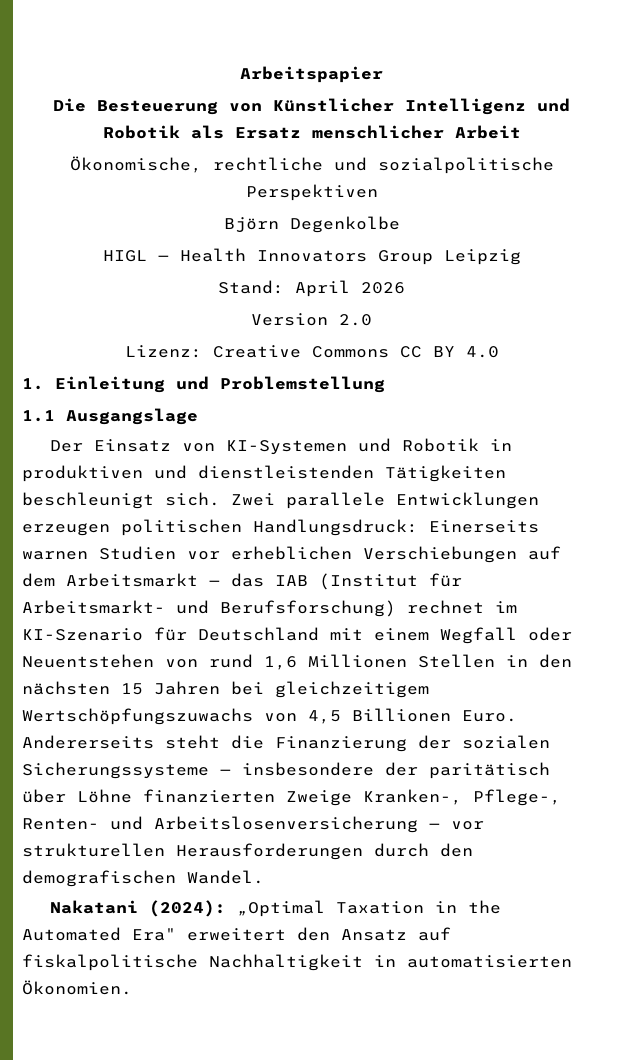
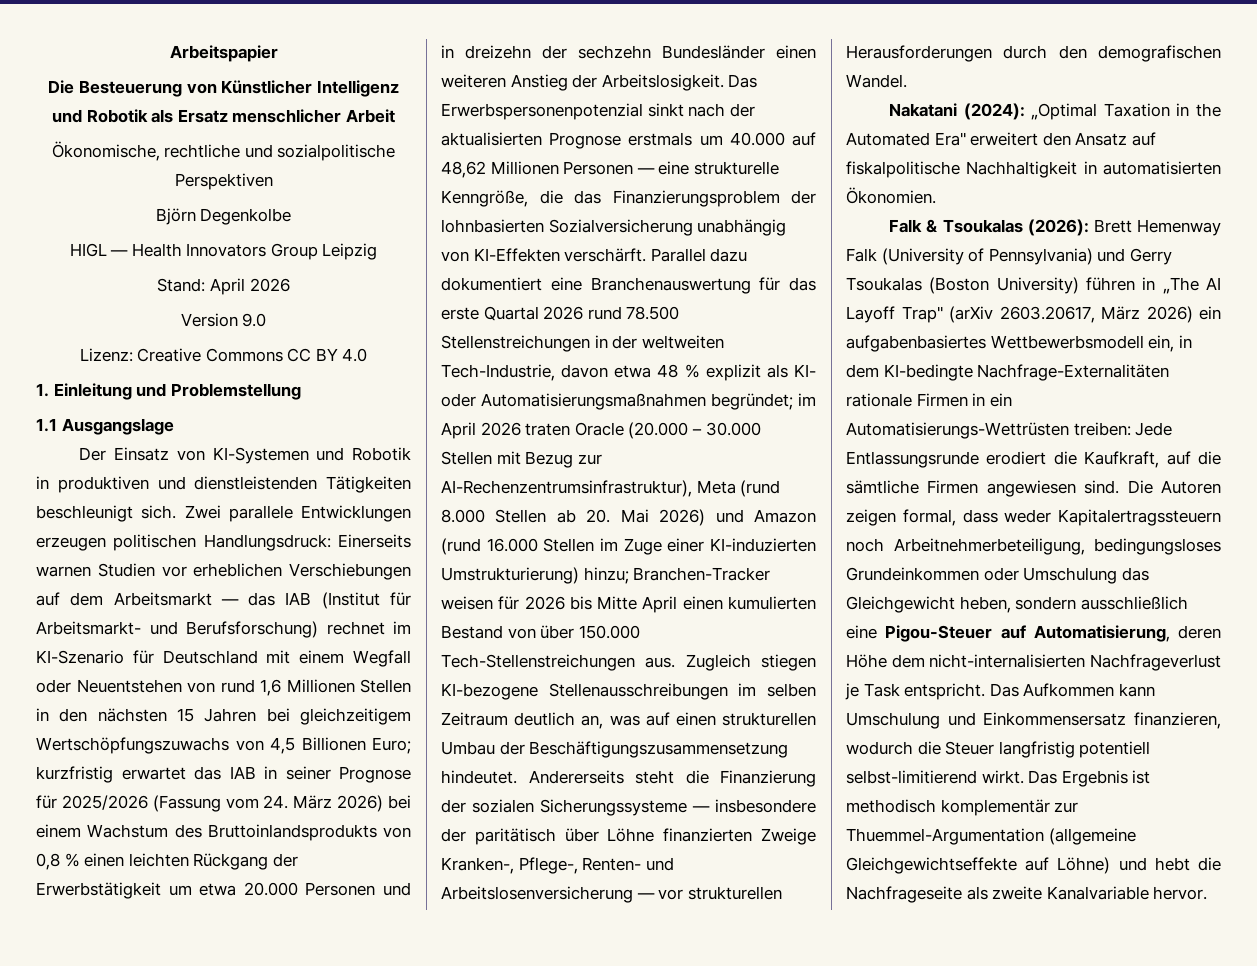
- Version 2.0
+ Version 9.0
- Zwei parallele Entwicklungen erzeugen politischen Handlungsdruck: Einerseits warnen Studien vor erheblichen Verschiebungen auf dem Arbeitsmarkt — das IAB (Institut für Arbeitsmarkt- und Berufsforschung) rechnet im KI-Szenario für Deutschland mit einem Wegfall oder Neuentstehen von rund 1,6 Millionen Stellen in den nächsten 15 Jahren bei gleichzeitigem Wertschöpfungszuwachs von 4,5 Billionen Euro.
+ Zwei parallele Entwicklungen erzeugen politischen Handlungsdruck: Einerseits warnen Studien vor erheblichen Verschiebungen auf dem Arbeitsmarkt — das IAB (Institut für Arbeitsmarkt- und Berufsforschung) rechnet im KI-Szenario für Deutschland mit einem Wegfall oder Neuentstehen von rund 1,6 Millionen Stellen in den nächsten 15 Jahren bei gleichzeitigem Wertschöpfungszuwachs von 4,5 Billionen Euro; kurzfristig erwartet das IAB in seiner Prognose für 2025/2026 (Fassung vom 24. März 2026) bei einem Wachstum des Bruttoinlandsprodukts von 0,8 % einen leichten Rückgang der Erwerbstätigkeit um etwa 20.000 Personen und in dreizehn der sechzehn Bundesländer einen weiteren Anstieg der Arbeitslosigkeit. Das Erwerbspersonenpotenzial sinkt nach der aktualisierten Prognose erstmals um 40.000 auf 48,62 Millionen Personen — eine strukturelle Kenngröße, die das Finanzierungsproblem der lohnbasierten Sozialversicherung unabhängig von KI-Effekten verschärft. Parallel dazu dokumentiert eine Branchenauswertung für das erste Quartal 2026 rund 78.500 Stellenstreichungen in der weltweiten Tech-Industrie, davon etwa 48 % explizit als KI- oder Automatisierungsmaßnahmen begründet; im April 2026 traten Oracle (20.000 – 30.000 Stellen mit Bezug zur AI-Rechenzentrumsinfrastruktur), Meta (rund 8.000 Stellen ab 20. Mai 2026) und Amazon (rund 16.000 Stellen im Zuge einer KI-induzierten Umstrukturierung) hinzu; Branchen-Tracker weisen für 2026 bis Mitte April einen kumulierten Bestand von über 150.000 Tech-Stellenstreichungen aus. Zugleich stiegen KI-bezogene Stellenausschreibungen im selben Zeitraum deutlich an, was auf einen strukturellen Umbau der Beschäftigungszusammensetzung hindeutet.
+ Falk & Tsoukalas (2026): Brett Hemenway Falk (University of Pennsylvania) und Gerry Tsoukalas (Boston University) führen in „The AI Layoff Trap" (arXiv 2603.20617, März 2026) ein aufgabenbasiertes Wettbewerbsmodell ein, in dem KI-bedingte Nachfrage-Externalitäten rationale Firmen in ein Automatisierungs-Wettrüsten treiben: Jede Entlassungsrunde erodiert die Kaufkraft, auf die sämtliche Firmen angewiesen sind. Die Autoren zeigen formal, dass weder Kapitalertragssteuern noch Arbeitnehmerbeteiligung, bedingungsloses Grundeinkommen oder Umschulung das Gleichgewicht heben, sondern ausschließlich eine Pigou-Steuer auf Automatisierung, deren Höhe dem nicht-internalisierten Nachfrageverlust je Task entspricht. Das Aufkommen kann Umschulung und Einkommensersatz finanzieren, wodurch die Steuer langfristig potentiell selbst-limitierend wirkt. Das Ergebnis ist methodisch komplementär zur Thuemmel-Argumentation (allgemeine Gleichgewichtseffekte auf Löhne) und hebt die Nachfrageseite als zweite Kanalvariable hervor.

